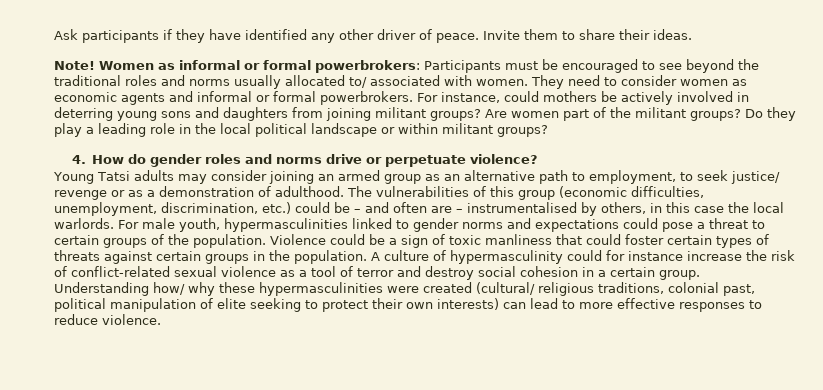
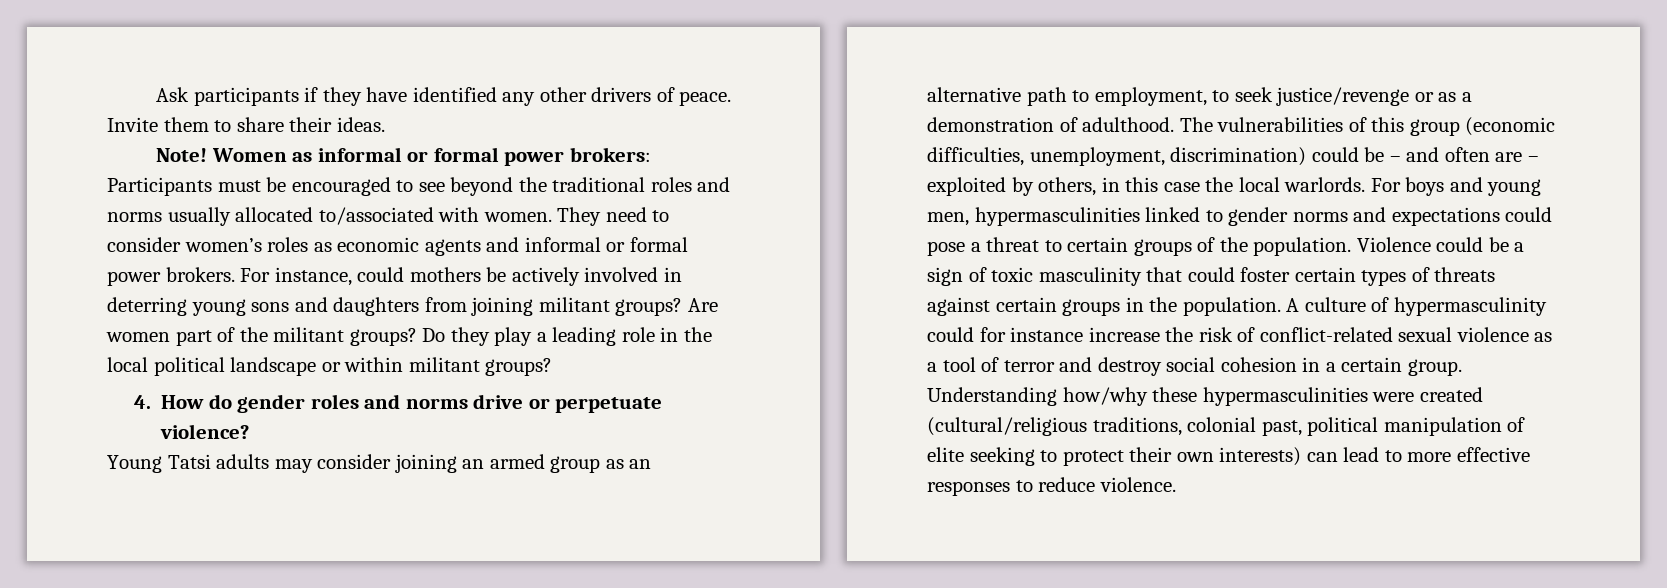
- Ask participants if they have identified any other driver of peace.
+ Ask participants if they have identified any other drivers of peace.
- Women as informal or formal powerbrokers: Participants must be encouraged to see beyond the traditional roles and norms usually allocated to/ associated with women.
+ Women as informal or formal power brokers: Participants must be encouraged to see beyond the traditional roles and norms usually allocated to/associated with women.
- They need to consider women as economic agents and informal or formal powerbrokers.
+ They need to consider women’s roles as economic agents and informal or formal power brokers.
- Young Tatsi adults may consider joining an armed group as an alternative path to employment, to seek justice/ revenge or as a demonstration of adulthood.
+ Young Tatsi adults may consider joining an armed group as an alternative path to employment, to seek justice/revenge or as a demonstration of adulthood.
- The vulnerabilities of this group (economic difficulties, unemployment, discrimination, etc.) could be – and often are – instrumentalised by others, in this case the local warlords.
+ The vulnerabilities of this group (economic difficulties, unemployment, discrimination) could be – and often are – exploited by others, in this case the local warlords.
- For male youth, hypermasculinities linked to gender norms and expectations could pose a threat to certain groups of the population.
+ For boys and young men, hypermasculinities linked to gender norms and expectations could pose a threat to certain groups of the population.
- Violence could be a sign of toxic manliness that could foster certain types of threats against certain groups in the population.
+ Violence could be a sign of toxic masculinity that could foster certain types of threats against certain groups in the population.
- Understanding how/ why these hypermasculinities were created (cultural/ religious traditions, colonial past, political manipulation of elite seeking to protect their own interests) can lead to more effective responses to reduce violence.
+ Understanding how/why these hypermasculinities were created (cultural/religious traditions, colonial past, political manipulation of elite seeking to protect their own interests) can lead to more effective responses to reduce violence.

